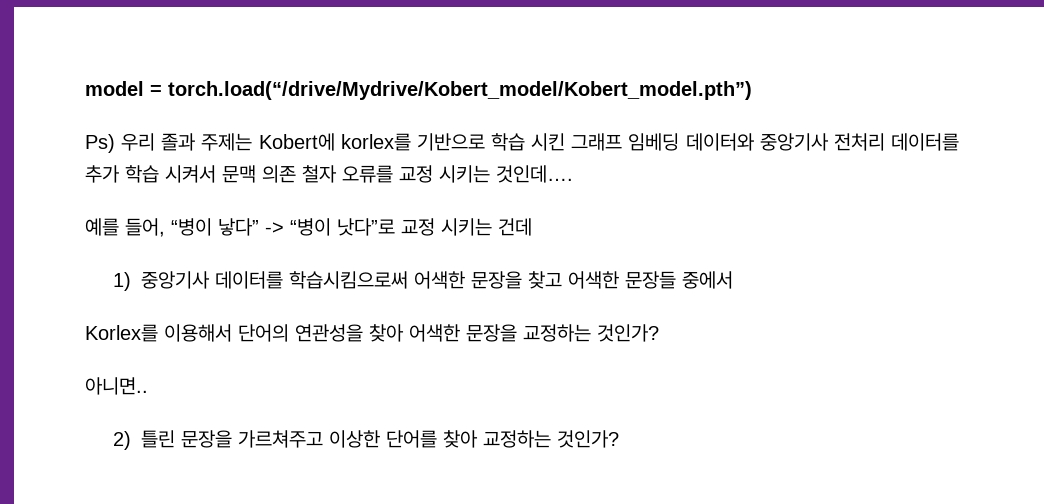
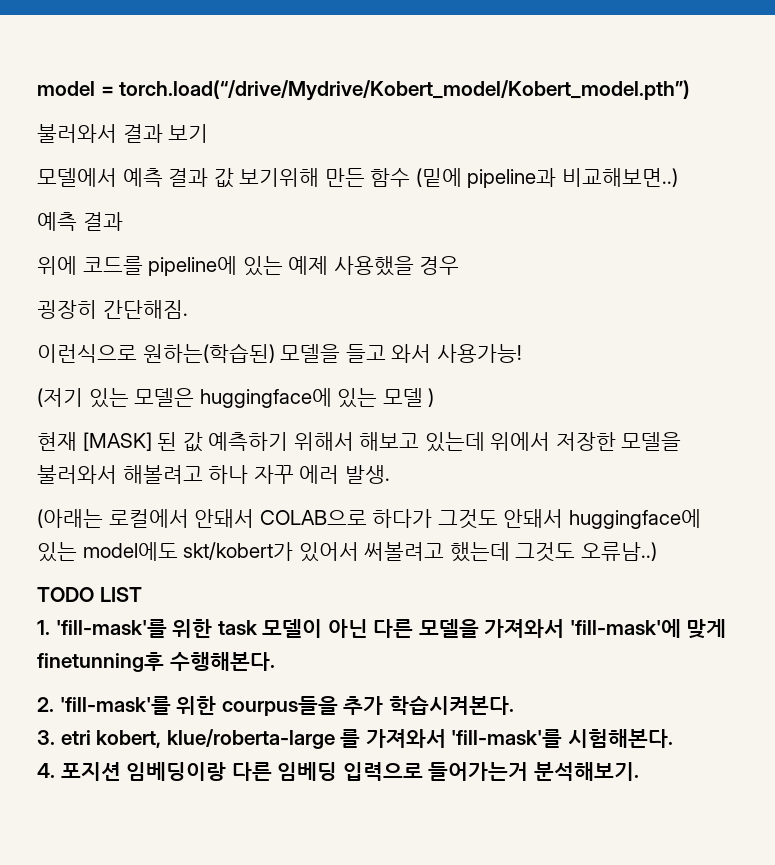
- Ps) 우리 졸과 주제는 Kobert에 korlex를 기반으로 학습 시킨 그래프 임베딩 데이터와 중앙기사 전처리 데이터를 추가 학습 시켜서 문맥 의존 철자 오류를 교정 시키는 것인데….
- 예를 들어, “병이 낳다” -> “병이 낫다”로 교정 시키는 건데
- 1) 중앙기사 데이터를 학습시킴으로써 어색한 문장을 찾고 어색한 문장들 중에서
- Korlex를 이용해서 단어의 연관성을 찾아 어색한 문장을 교정하는 것인가?
- 아니면..
- 2) 틀린 문장을 가르쳐주고 이상한 단어를 찾아 교정하는 것인가?
+ 불러와서 결과 보기
+ 모델에서 예측 결과 값 보기위해 만든 함수 (밑에 pipeline과 비교해보면..)
+ 예측 결과
+ 위에 코드를 pipeline에 있는 예제 사용했을 경우
+ 굉장히 간단해짐.
+ 이런식으로 원하는(학습된) 모델을 들고 와서 사용가능!
+ (저기 있는 모델은 huggingface에 있는 모델 )
+ 현재 [MASK] 된 값 예측하기 위해서 해보고 있는데 위에서 저장한 모델을 불러와서 해볼려고 하나 자꾸 에러 발생.
+ (아래는 로컬에서 안돼서 COLAB으로 하다가 그것도 안돼서 huggingface에 있는 model에도 skt/kobert가 있어서 써볼려고 했는데 그것도 오류남..)
+ TODO LIST
+ 1. 'fill-mask'를 위한 task 모델이 아닌 다른 모델을 가져와서 'fill-mask'에 맞게 finetunning후 수행해본다.
+ 2. 'fill-mask'를 위한 courpus들을 추가 학습시켜본다.
+ 3. etri kobert, klue/roberta-large 를 가져와서 'fill-mask'를 시험해본다.
+ 4. 포지션 임베딩이랑 다른 임베딩 입력으로 들어가는거 분석해보기.

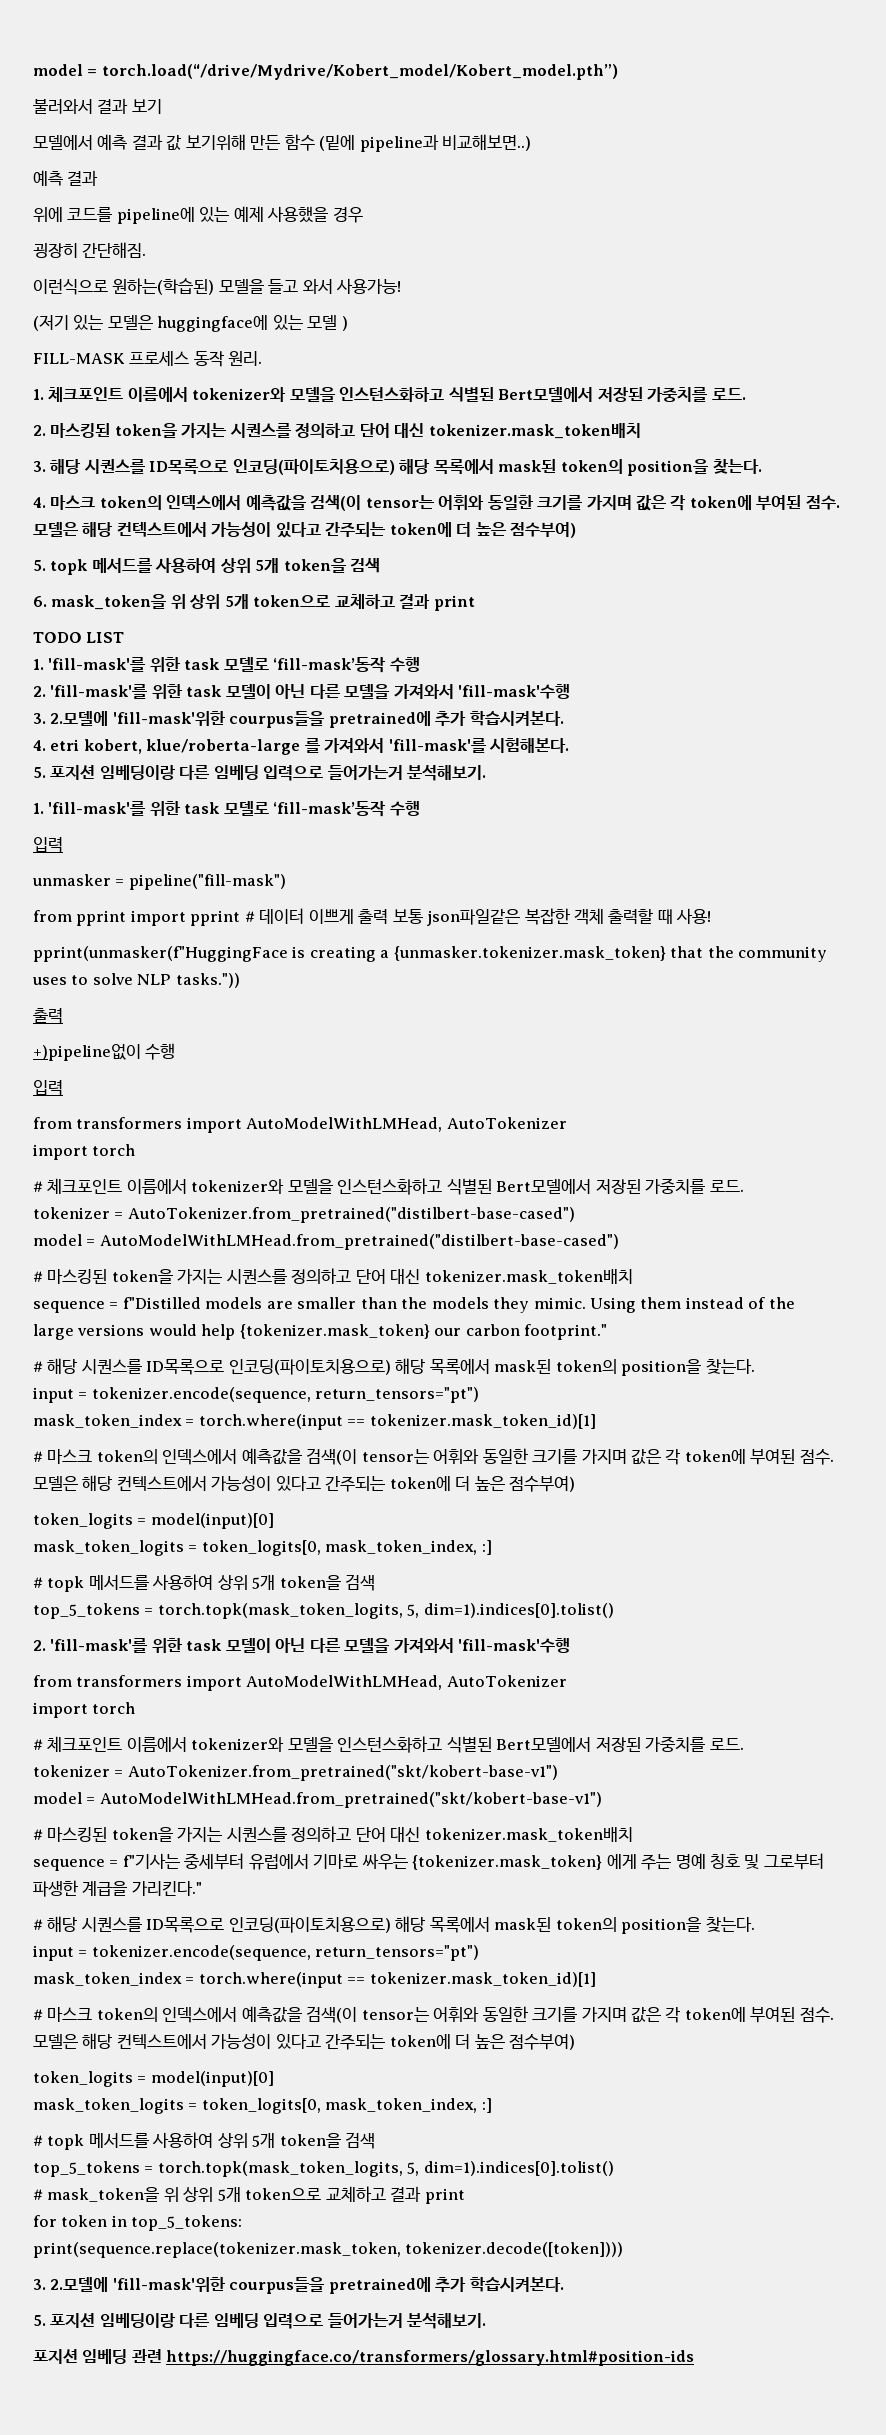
- 현재 [MASK] 된 값 예측하기 위해서 해보고 있는데 위에서 저장한 모델을 불러와서 해볼려고 하나 자꾸 에러 발생.
- (아래는 로컬에서 안돼서 COLAB으로 하다가 그것도 안돼서 huggingface에 있는 model에도 skt/kobert가 있어서 써볼려고 했는데 그것도 오류남..)
+ FILL-MASK 프로세스 동작 원리.
+ 1. 체크포인트 이름에서 tokenizer와 모델을 인스턴스화하고 식별된 Bert모델에서 저장된 가중치를 로드.
+ 2. 마스킹된 token을 가지는 시퀀스를 정의하고 단어 대신 tokenizer.mask_token배치
+ 3. 해당 시퀀스를 ID목록으로 인코딩(파이토치용으로) 해당 목록에서 mask된 token의 position을 찾는다.
+ 4. 마스크 token의 인덱스에서 예측값을 검색(이 tensor는 어휘와 동일한 크기를 가지며 값은 각 token에 부여된 점수. 모델은 해당 컨텍스트에서 가능성이 있다고 간주되는 token에 더 높은 점수부여)
+ 5. topk 메서드를 사용하여 상위 5개 token을 검색
+ 6. mask_token을 위 상위 5개 token으로 교체하고 결과 print
  TODO LIST
- 1. 'fill-mask'를 위한 task 모델이 아닌 다른 모델을 가져와서 'fill-mask'에 맞게 finetunning후 수행해본다.
- 2. 'fill-mask'를 위한 courpus들을 추가 학습시켜본다.
- 3. etri kobert, klue/roberta-large 를 가져와서 'fill-mask'를 시험해본다.
- 4. 포지션 임베딩이랑 다른 임베딩 입력으로 들어가는거 분석해보기.
+ 1. 'fill-mask'를 위한 task 모델로 ‘fill-mask’동작 수행
+ 2. 'fill-mask'를 위한 task 모델이 아닌 다른 모델을 가져와서 'fill-mask'수행
+ 3. 2.모델에 'fill-mask'위한 courpus들을 pretrained에 추가 학습시켜본다.
+ 4. etri kobert, klue/roberta-large 를 가져와서 'fill-mask'를 시험해본다.
+ 5. 포지션 임베딩이랑 다른 임베딩 입력으로 들어가는거 분석해보기.
+ 1. 'fill-mask'를 위한 task 모델로 ‘fill-mask’동작 수행
+ 입력
+ unmasker = pipeline("fill-mask")
+ from pprint import pprint # 데이터 이쁘게 출력 보통 json파일같은 복잡한 객체 출력할 때 사용!
+ pprint(unmasker(f"HuggingFace is creating a {unmasker.tokenizer.mask_token} that the community uses to solve NLP tasks."))
+ 출력
+ +)pipeline없이 수행
+ 입력
+ from transformers import AutoModelWithLMHead, AutoTokenizer
+ import torch
+ # 체크포인트 이름에서 tokenizer와 모델을 인스턴스화하고 식별된 Bert모델에서 저장된 가중치를 로드.
+ tokenizer = AutoTokenizer.from_pretrained("distilbert-base-cased")
+ model = AutoModelWithLMHead.from_pretrained("distilbert-base-cased")
+ # 마스킹된 token을 가지는 시퀀스를 정의하고 단어 대신 tokenizer.mask_token배치
+ sequence = f"Distilled models are smaller than the models they mimic. Using them instead of the large versions would help {tokenizer.mask_token} our carbon footprint."
+ # 해당 시퀀스를 ID목록으로 인코딩(파이토치용으로) 해당 목록에서 mask된 token의 position을 찾는다.
+ input = tokenizer.encode(sequence, return_tensors="pt")
+ mask_token_index = torch.where(input == tokenizer.mask_token_id)[1]
+ # 마스크 token의 인덱스에서 예측값을 검색(이 tensor는 어휘와 동일한 크기를 가지며 값은 각 token에 부여된 점수. 모델은 해당 컨텍스트에서 가능성이 있다고 간주되는 token에 더 높은 점수부여)
+ token_logits = model(input)[0]
+ mask_token_logits = token_logits[0, mask_token_index, :]
+ # topk 메서드를 사용하여 상위 5개 token을 검색
+ top_5_tokens = torch.topk(mask_token_logits, 5, dim=1).indices[0].tolist()
+ 2. 'fill-mask'를 위한 task 모델이 아닌 다른 모델을 가져와서 'fill-mask'수행
+ from transformers import AutoModelWithLMHead, AutoTokenizer
+ import torch
+ # 체크포인트 이름에서 tokenizer와 모델을 인스턴스화하고 식별된 Bert모델에서 저장된 가중치를 로드.
+ tokenizer = AutoTokenizer.from_pretrained("skt/kobert-base-v1")
+ model = AutoModelWithLMHead.from_pretrained("skt/kobert-base-v1")
+ # 마스킹된 token을 가지는 시퀀스를 정의하고 단어 대신 tokenizer.mask_token배치
+ sequence = f"기사는 중세부터 유럽에서 기마로 싸우는 {tokenizer.mask_token} 에게 주는 명예 칭호 및 그로부터 파생한 계급을 가리킨다."
+ # 해당 시퀀스를 ID목록으로 인코딩(파이토치용으로) 해당 목록에서 mask된 token의 position을 찾는다.
+ input = tokenizer.encode(sequence, return_tensors="pt")
+ mask_token_index = torch.where(input == tokenizer.mask_token_id)[1]
+ # 마스크 token의 인덱스에서 예측값을 검색(이 tensor는 어휘와 동일한 크기를 가지며 값은 각 token에 부여된 점수. 모델은 해당 컨텍스트에서 가능성이 있다고 간주되는 token에 더 높은 점수부여)
+ token_logits = model(input)[0]
+ mask_token_logits = token_logits[0, mask_token_index, :]
+ # topk 메서드를 사용하여 상위 5개 token을 검색
+ top_5_tokens = torch.topk(mask_token_logits, 5, dim=1).indices[0].tolist()
+ # mask_token을 위 상위 5개 token으로 교체하고 결과 print
+ for token in top_5_tokens:
+ print(sequence.replace(tokenizer.mask_token, tokenizer.decode([token])))
+ 3. 2.모델에 'fill-mask'위한 courpus들을 pretrained에 추가 학습시켜본다.
+ 5. 포지션 임베딩이랑 다른 임베딩 입력으로 들어가는거 분석해보기.
+ 포지션 임베딩 관련 https://huggingface.co/transformers/glossary.html#position-ids

